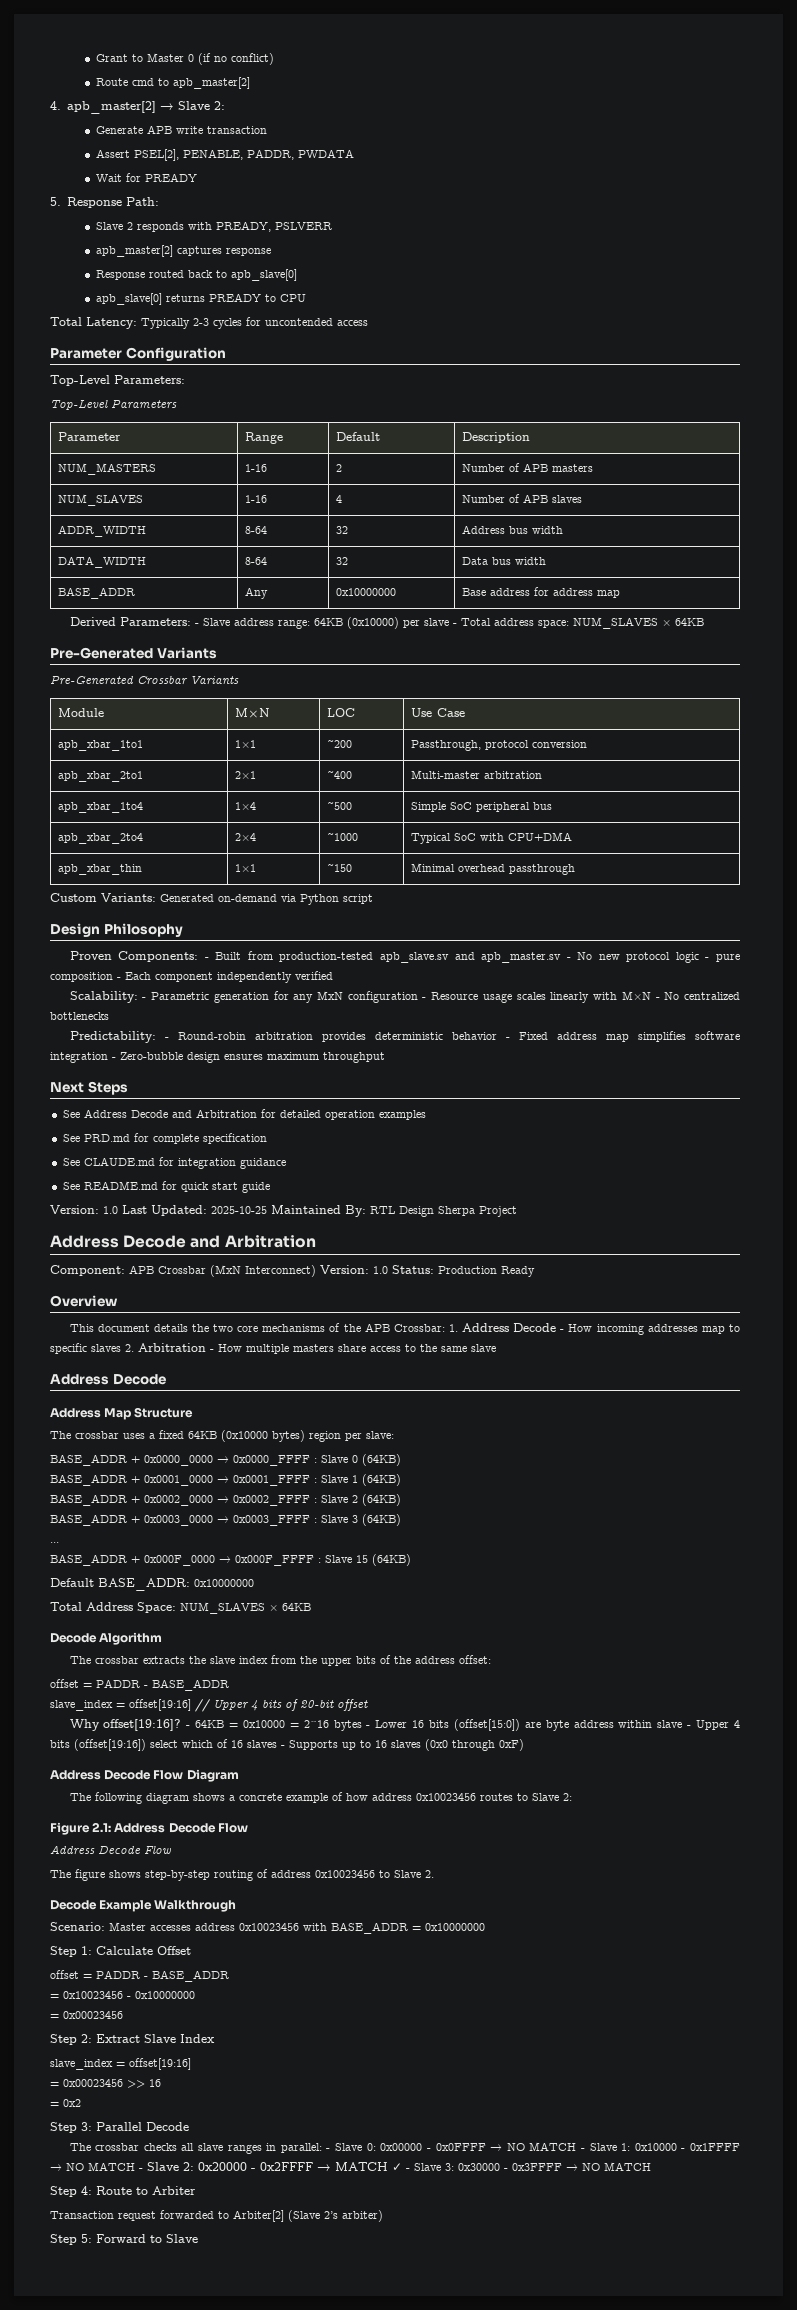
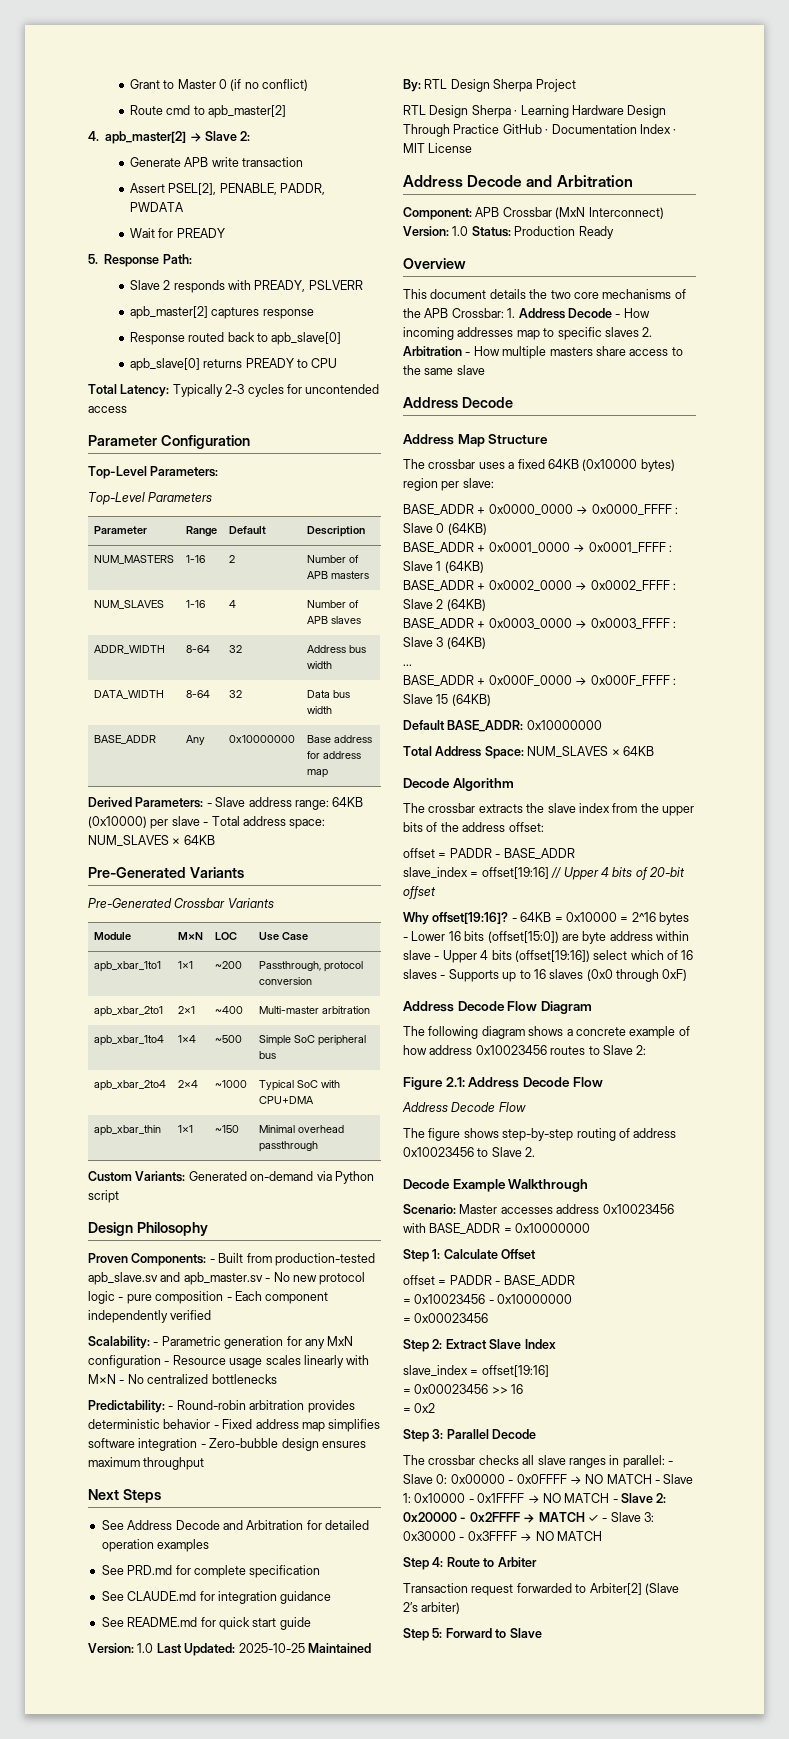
+ RTL Design Sherpa · Learning Hardware Design Through Practice GitHub · Documentation Index · MIT License

